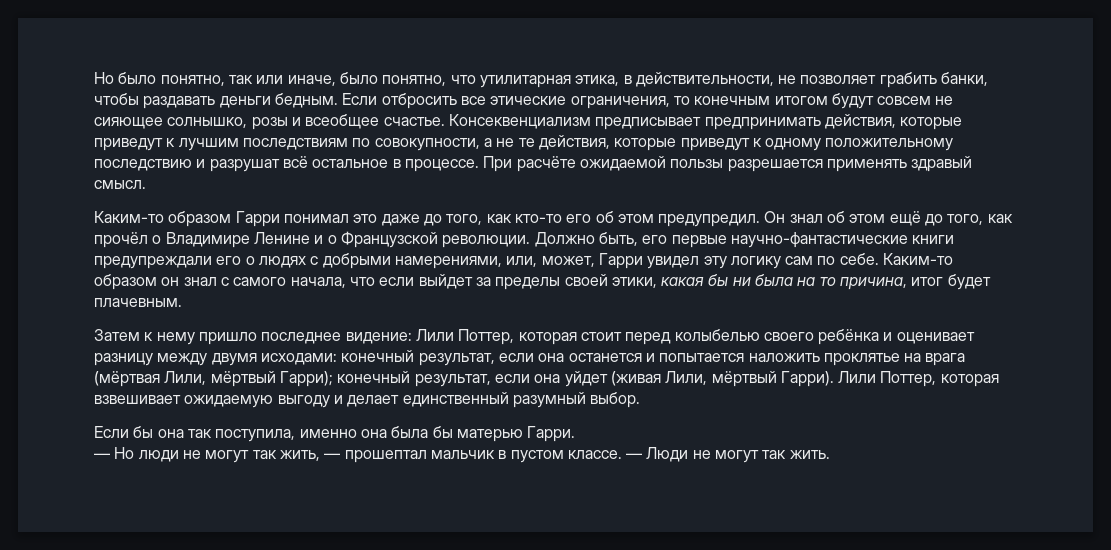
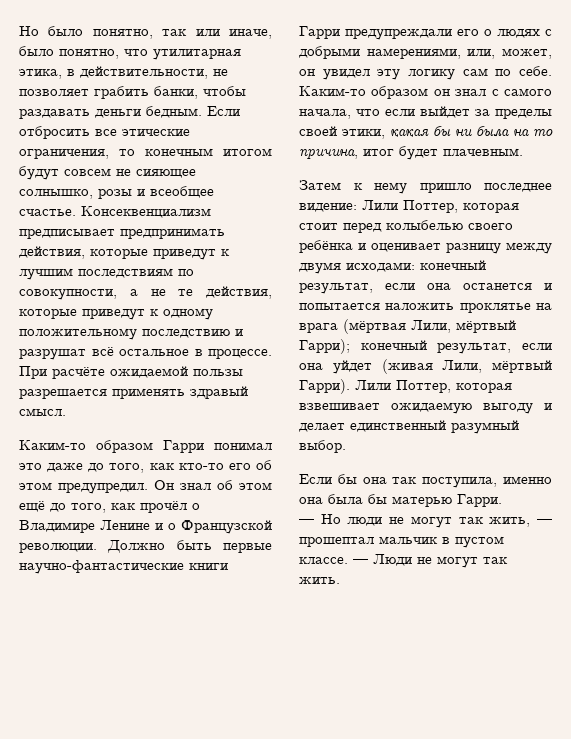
- Должно быть, его первые научно-фантастические книги предупреждали его о людях с добрыми намерениями, или, может, Гарри увидел эту логику сам по себе.
+ Должно быть первые научно-фантастические книги Гарри предупреждали его о людях с добрыми намерениями, или, может, он увидел эту логику сам по себе.

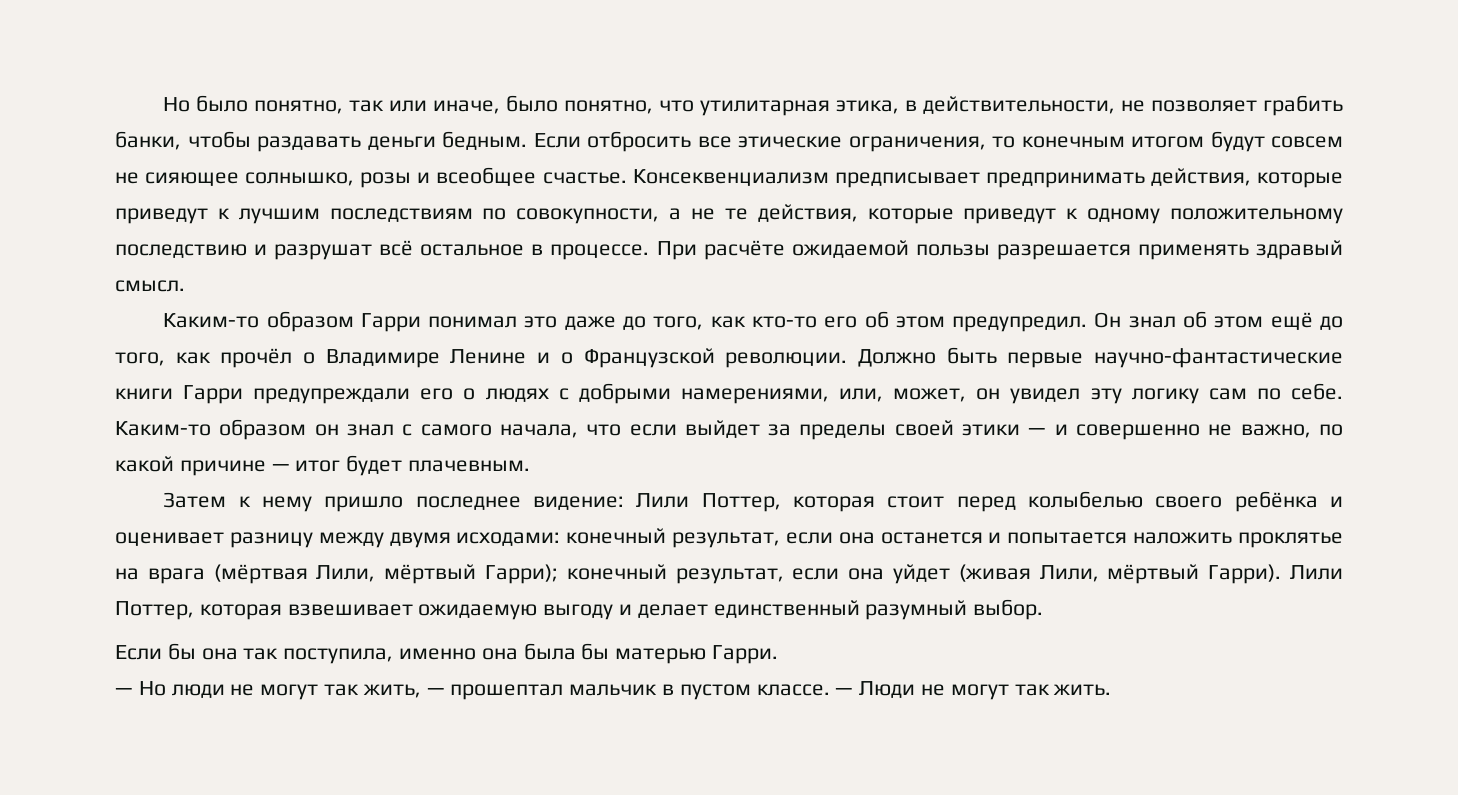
- Каким-то образом он знал с самого начала, что если выйдет за пределы своей этики, какая бы ни была на то причина, итог будет плачевным.
+ Каким-то образом он знал с самого начала, что если выйдет за пределы своей этики — и совершенно не важно, по какой причине — итог будет плачевным.

